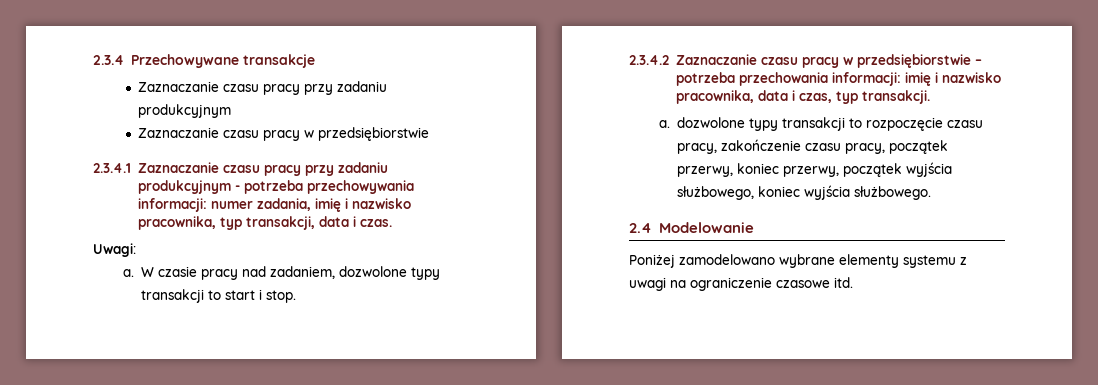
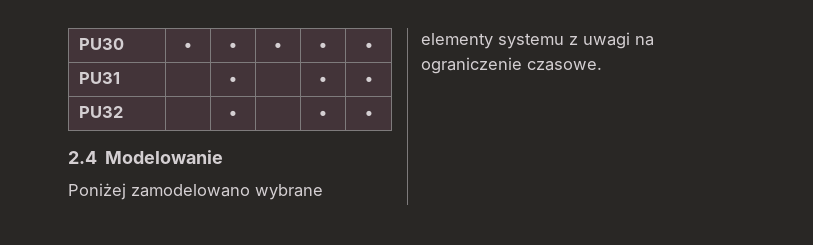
- 2.3.4 Przechowywane transakcje
- Zaznaczanie czasu pracy przy zadaniu produkcyjnym
- Zaznaczanie czasu pracy w przedsiębiorstwie
- 2.3.4.1 Zaznaczanie czasu pracy przy zadaniu produkcyjnym - potrzeba przechowywania informacji: numer zadania, imię i nazwisko pracownika, typ transakcji, data i czas.
- Uwagi:
- a. W czasie pracy nad zadaniem, dozwolone typy transakcji to start i stop.
- 2.3.4.2 Zaznaczanie czasu pracy w przedsiębiorstwie – potrzeba przechowania informacji: imię i nazwisko pracownika, data i czas, typ transakcji.
- a. dozwolone typy transakcji to rozpoczęcie czasu pracy, zakończenie czasu pracy, początek przerwy, koniec przerwy, początek wyjścia służbowego, koniec wyjścia służbowego.
+ PU30 | • | • | • | • | •
+ PU31 | | • | | • | •
+ PU32 | | • | | • | •
- Poniżej zamodelowano wybrane elementy systemu z uwagi na ograniczenie czasowe itd.
+ Poniżej zamodelowano wybrane elementy systemu z uwagi na ograniczenie czasowe.

